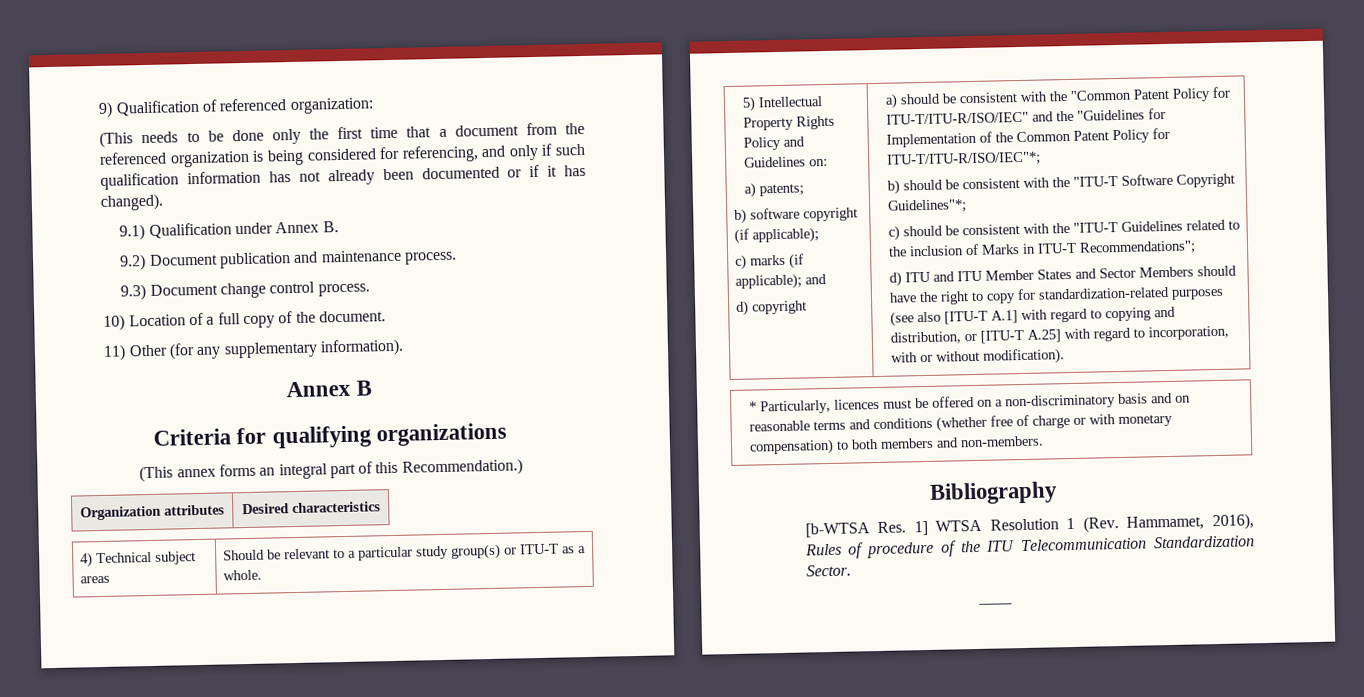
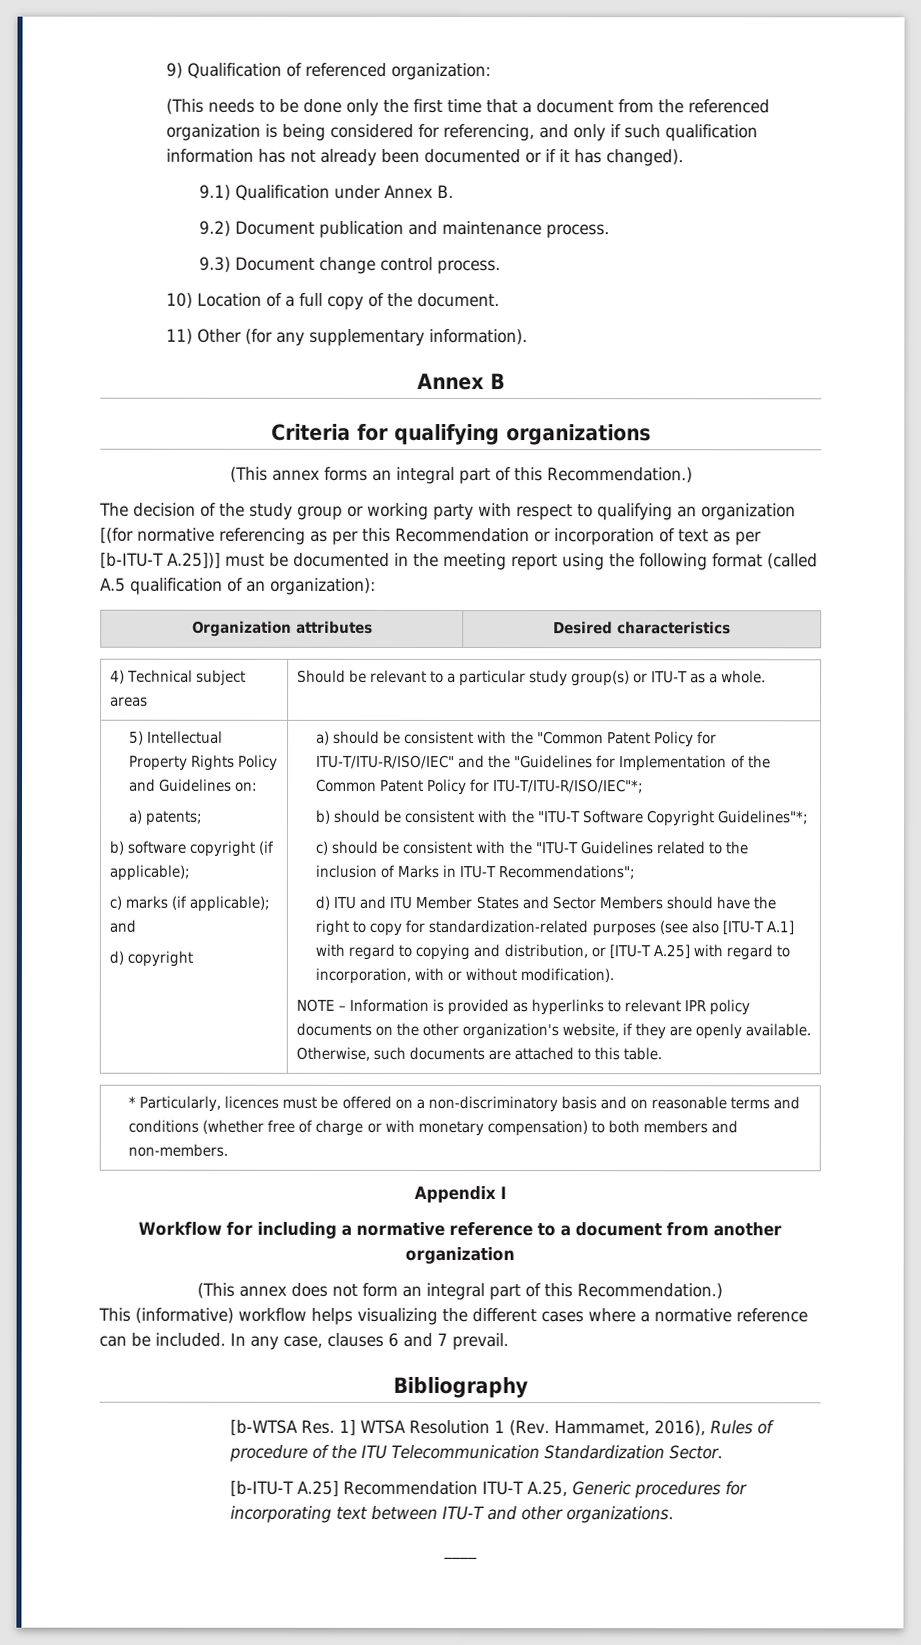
+ The decision of the study group or working party with respect to qualifying an organization [(for normative referencing as per this Recommendation or incorporation of text as per [b-ITU-T A.25])] must be documented in the meeting report using the following format (called A.5 qualification of an organization):
+ NOTE – Information is provided as hyperlinks to relevant IPR policy documents on the other organization's website, if they are openly available. Otherwise, such documents are attached to this table.
+ Appendix I
+ Workflow for including a normative reference to a document from another organization
+ (This annex does not form an integral part of this Recommendation.)
+ This (informative) workflow helps visualizing the different cases where a normative reference can be included. In any case, clauses 6 and 7 prevail.
+ [b-ITU-T A.25] Recommendation ITU-T A.25, Generic procedures for incorporating text between ITU-T and other organizations.

